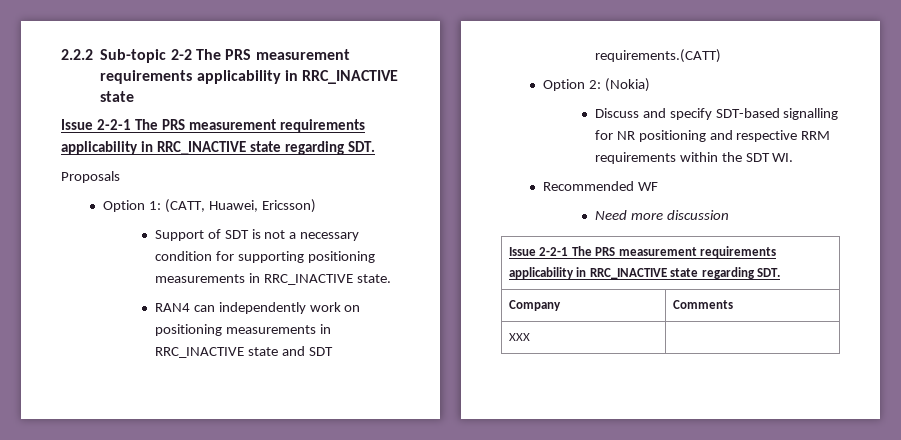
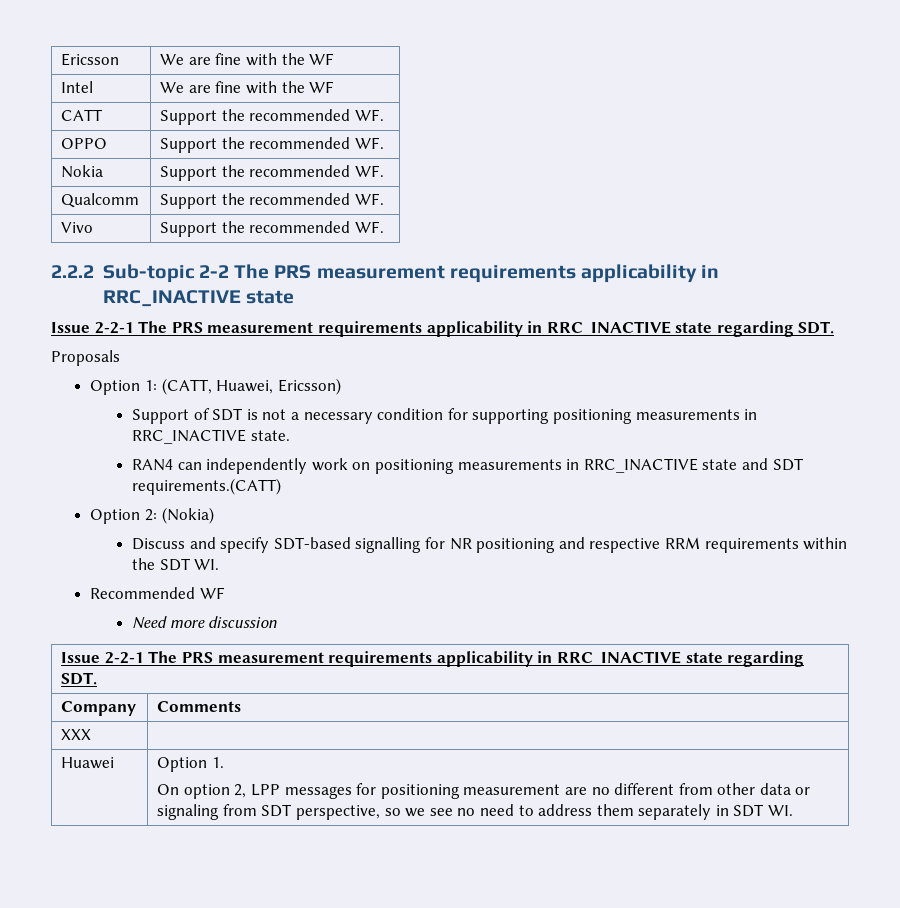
+ Ericsson | We are fine with the WF
+ Intel | We are fine with the WF
+ CATT | Support the recommended WF.
+ OPPO | Support the recommended WF.
+ Nokia | Support the recommended WF.
+ Qualcomm | Support the recommended WF.
+ Vivo | Support the recommended WF.
+ Huawei | Option 1.
+ On option 2, LPP messages for positioning measurement are no different from other data or signaling from SDT perspective, so we see no need to address them separately in SDT WI.

